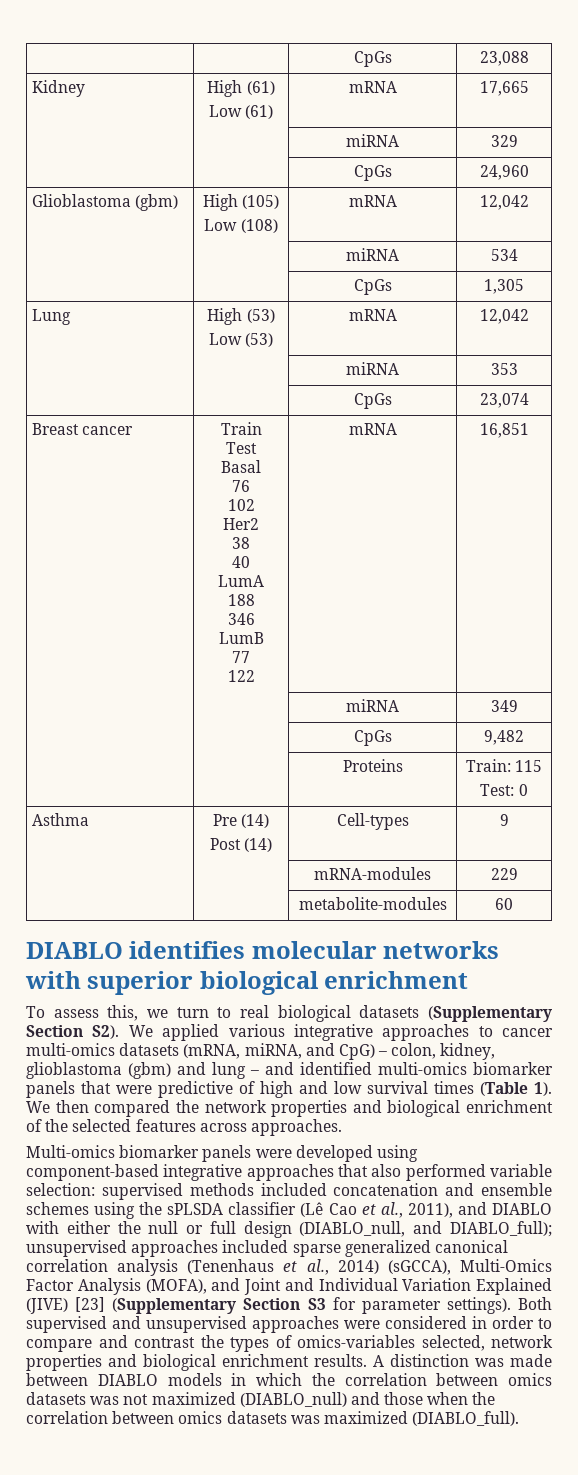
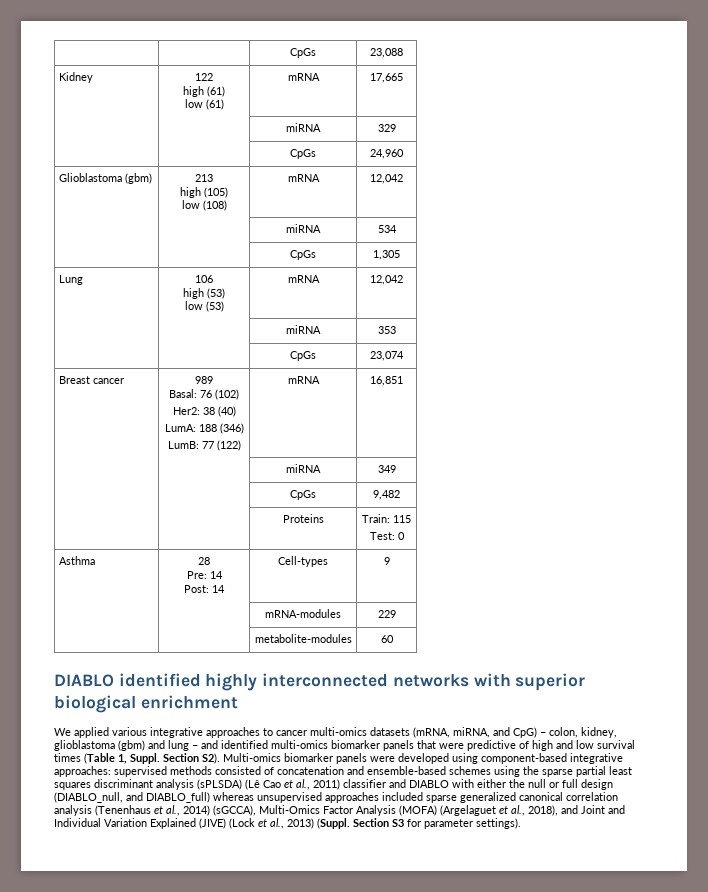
- Kidney | High (61)
- Low (61) | mRNA | 17,665
+ Kidney | 122
+ high (61)
+ low (61) | mRNA | 17,665
- Glioblastoma (gbm) | High (105)
- Low (108) | mRNA | 12,042
+ Glioblastoma (gbm) | 213
+ high (105)
+ low (108) | mRNA | 12,042
- Lung | High (53)
- Low (53) | mRNA | 12,042
+ Lung | 106
+ high (53)
+ low (53) | mRNA | 12,042
- Breast cancer | Train
- Test
- Basal
- 76
- 102
- Her2
- 38
- 40
- LumA
- 188
- 346
- LumB
- 77
- 122 | mRNA | 16,851
+ Breast cancer | 989
+ Basal: 76 (102)
+ Her2: 38 (40)
+ LumA: 188 (346)
+ LumB: 77 (122) | mRNA | 16,851
- Asthma | Pre (14)
- Post (14) | Cell-types | 9
+ Asthma | 28
+ Pre: 14
+ Post: 14 | Cell-types | 9
- DIABLO identifies molecular networks with superior biological enrichment
+ DIABLO identified highly interconnected networks with superior biological enrichment
- To assess this, we turn to real biological datasets (Supplementary Section S2). We applied various integrative approaches to cancer multi-omics datasets (mRNA, miRNA, and CpG) – colon, kidney, glioblastoma (gbm) and lung – and identified multi-omics biomarker panels that were predictive of high and low survival times (Table 1). We then compared the network properties and biological enrichment of the selected features across approaches.
- Multi-omics biomarker panels were developed using component-based integrative approaches that also performed variable selection: supervised methods included concatenation and ensemble schemes using the sPLSDA classifier (Lê Cao et al., 2011), and DIABLO with either the null or full design (DIABLO_null, and DIABLO_full); unsupervised approaches included sparse generalized canonical correlation analysis (Tenenhaus et al., 2014) (sGCCA), Multi-Omics Factor Analysis (MOFA), and Joint and Individual Variation Explained (JIVE) [23] (Supplementary Section S3 for parameter settings). Both supervised and unsupervised approaches were considered in order to compare and contrast the types of omics-variables selected, network properties and biological enrichment results. A distinction was made between DIABLO models in which the correlation between omics datasets was not maximized (DIABLO_null) and those when the correlation between omics datasets was maximized (DIABLO_full).
+ We applied various integrative approaches to cancer multi-omics datasets (mRNA, miRNA, and CpG) – colon, kidney, glioblastoma (gbm) and lung – and identified multi-omics biomarker panels that were predictive of high and low survival times (Table 1, Suppl. Section S2). Multi-omics biomarker panels were developed using component-based integrative approaches: supervised methods consisted of concatenation and ensemble-based schemes using the sparse partial least squares discriminant analysis (sPLSDA) (Lê Cao et al., 2011) classifier and DIABLO with either the null or full design (DIABLO_null, and DIABLO_full) whereas unsupervised approaches included sparse generalized canonical correlation analysis (Tenenhaus et al., 2014) (sGCCA), Multi-Omics Factor Analysis (MOFA) (Argelaguet et al., 2018), and Joint and Individual Variation Explained (JIVE) (Lock et al., 2013) (Suppl. Section S3 for parameter settings).

